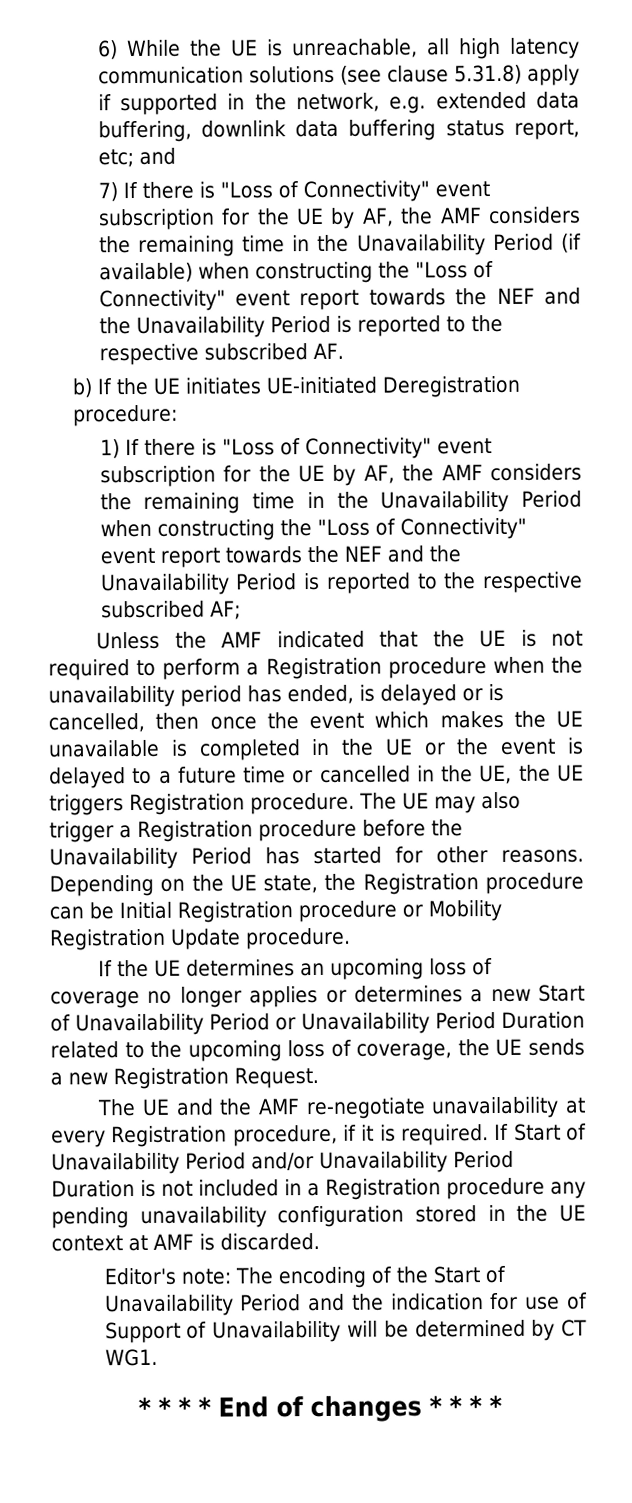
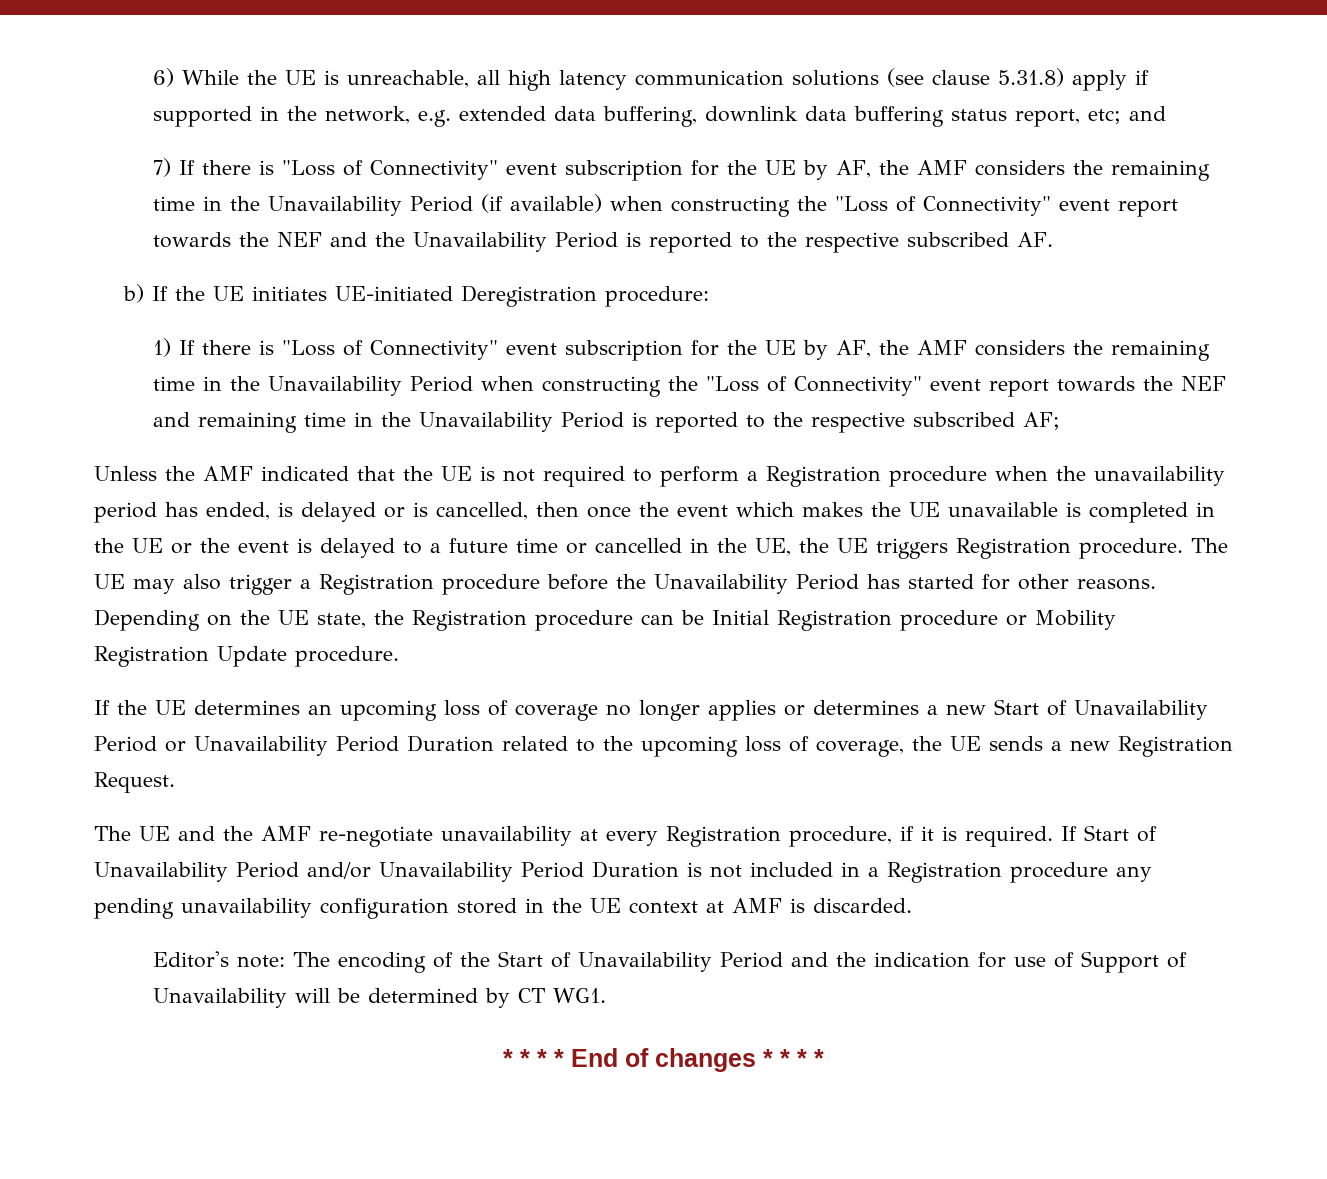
- 1) If there is "Loss of Connectivity" event subscription for the UE by AF, the AMF considers the remaining time in the Unavailability Period when constructing the "Loss of Connectivity" event report towards the NEF and the Unavailability Period is reported to the respective subscribed AF;
+ 1) If there is "Loss of Connectivity" event subscription for the UE by AF, the AMF considers the remaining time in the Unavailability Period when constructing the "Loss of Connectivity" event report towards the NEF and remaining time in the Unavailability Period is reported to the respective subscribed AF;

